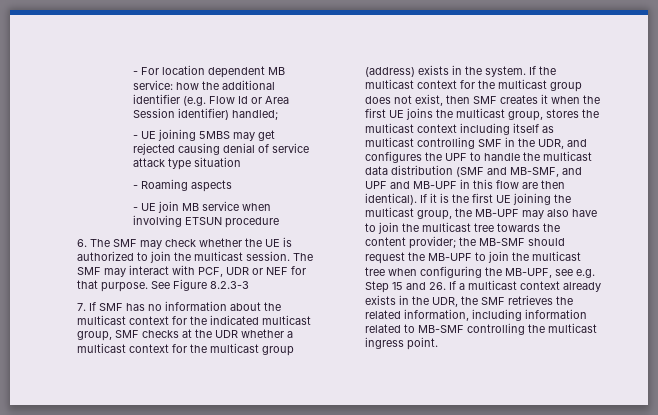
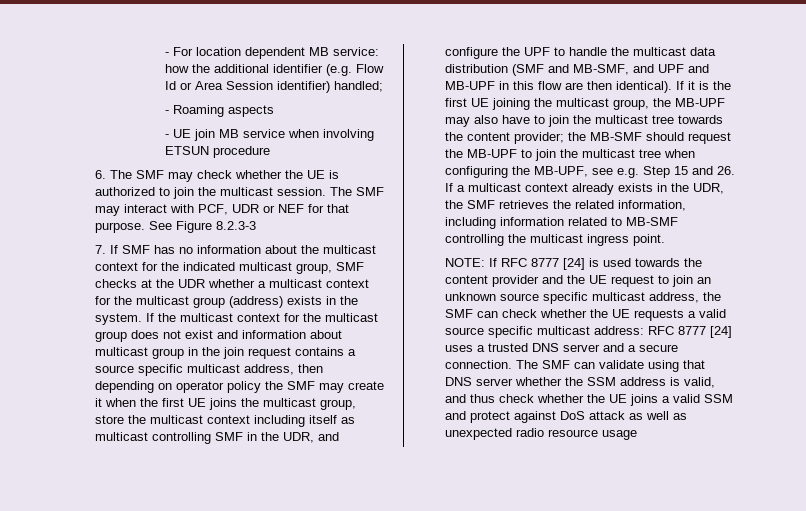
- - UE joining 5MBS may get rejected causing denial of service attack type situation
- If the multicast context for the multicast group does not exist, then SMF creates it when the first UE joins the multicast group, stores the multicast context including itself as multicast controlling SMF in the UDR, and configures the UPF to handle the multicast data distribution (SMF and MB-SMF, and UPF and MB-UPF in this flow are then identical).
+ If the multicast context for the multicast group does not exist and information about multicast group in the join request contains a source specific multicast address, then depending on operator policy the SMF may create it when the first UE joins the multicast group, store the multicast context including itself as multicast controlling SMF in the UDR, and configure the UPF to handle the multicast data distribution (SMF and MB-SMF, and UPF and MB-UPF in this flow are then identical).
+ NOTE: If RFC 8777 [24] is used towards the content provider and the UE request to join an unknown source specific multicast address, the SMF can check whether the UE requests a valid source specific multicast address: RFC 8777 [24] uses a trusted DNS server and a secure connection. The SMF can validate using that DNS server whether the SSM address is valid, and thus check whether the UE joins a valid SSM and protect against DoS attack as well as unexpected radio resource usage

